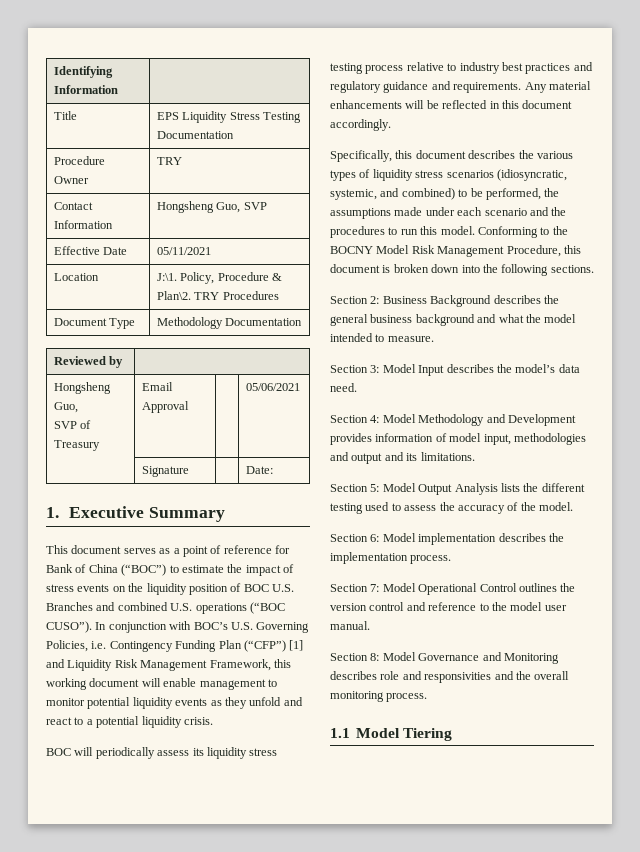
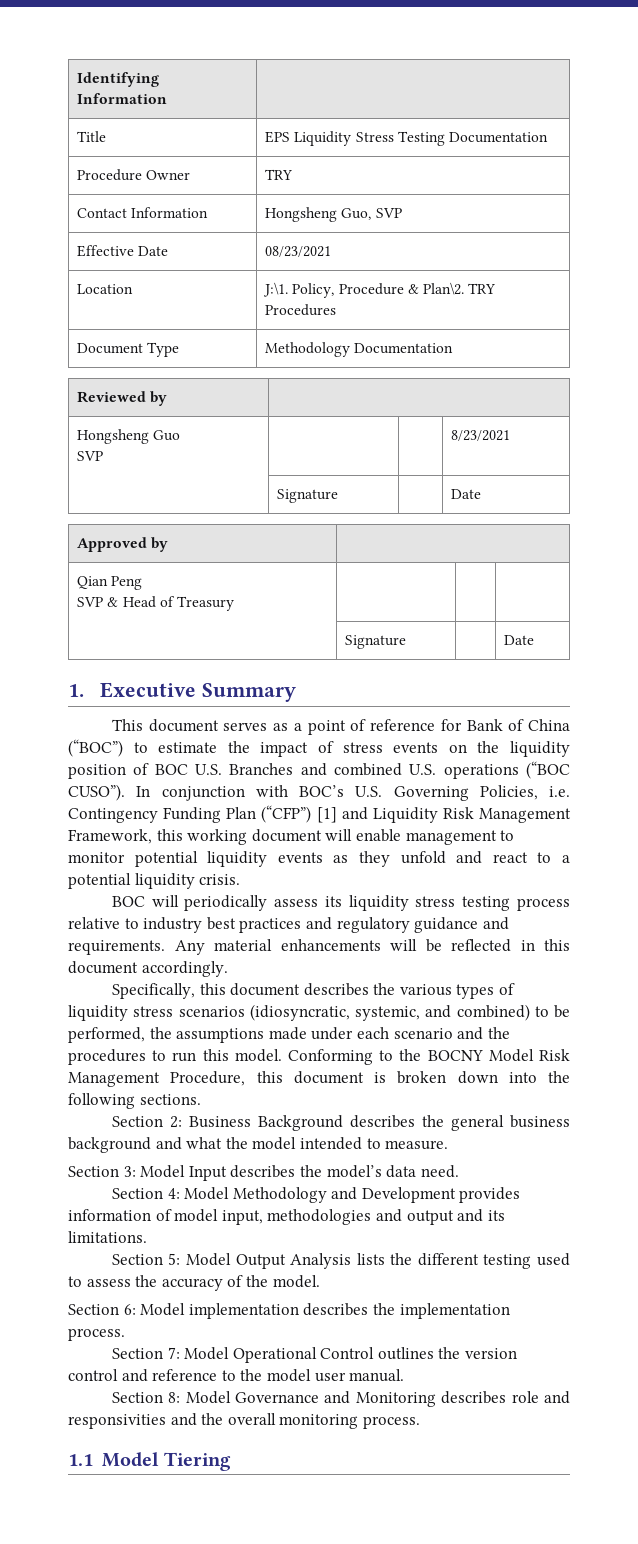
- Effective Date | 05/11/2021
+ Effective Date | 08/23/2021
  Reviewed by |
- Hongsheng Guo,
- SVP of Treasury | Email Approval | | 05/06/2021
- | Signature | | Date:
+ Hongsheng Guo
+ SVP | | | 8/23/2021
+ | Signature | | Date
+ Approved by |
+ Qian Peng
+ SVP & Head of Treasury | | |
+ | Signature | | Date

